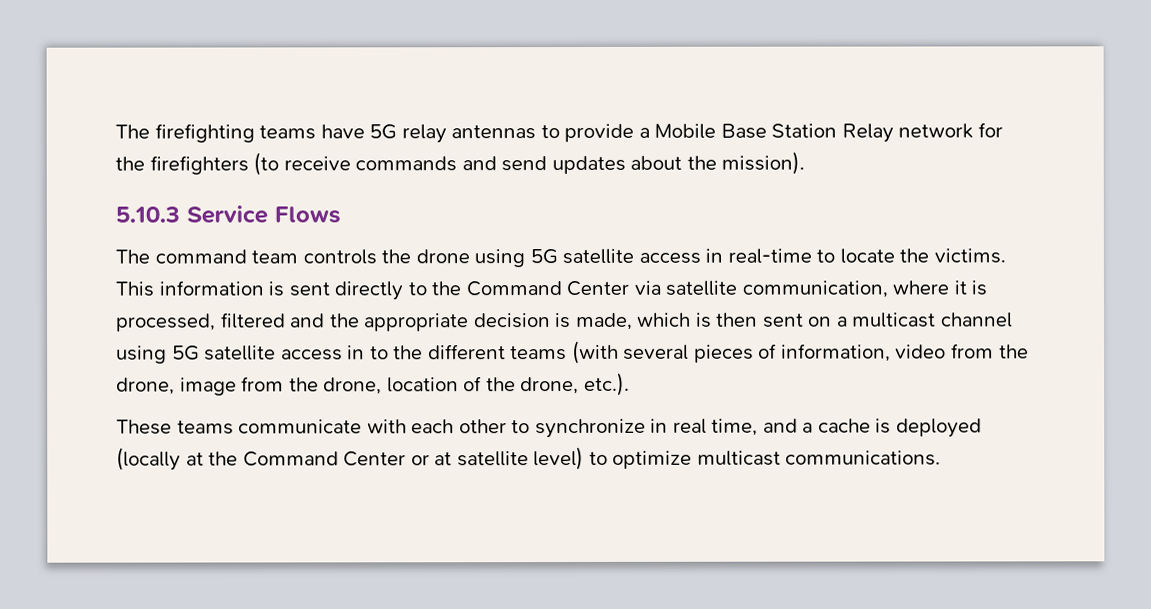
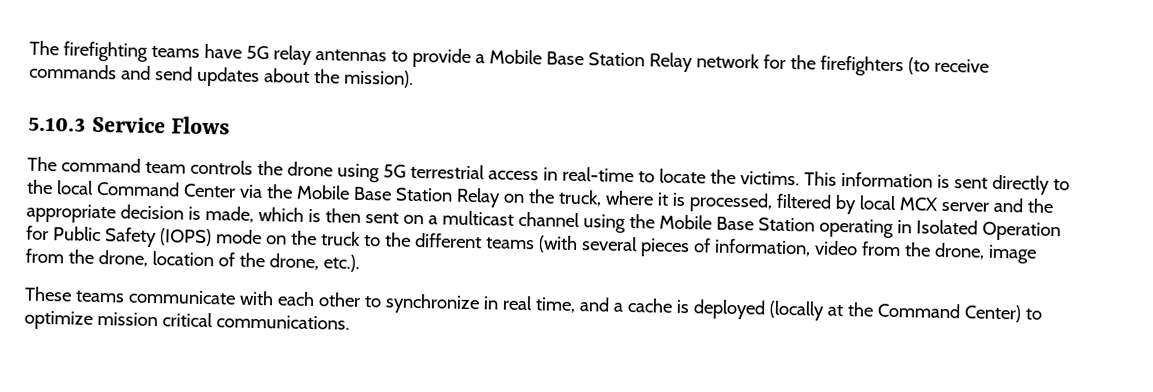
- The command team controls the drone using 5G satellite access in real-time to locate the victims.
+ The command team controls the drone using 5G terrestrial access in real-time to locate the victims.
- This information is sent directly to the Command Center via satellite communication, where it is processed, filtered and the appropriate decision is made, which is then sent on a multicast channel using 5G satellite access in to the different teams (with several pieces of information, video from the drone, image from the drone, location of the drone, etc.).
+ This information is sent directly to the local Command Center via the Mobile Base Station Relay on the truck, where it is processed, filtered by local MCX server and the appropriate decision is made, which is then sent on a multicast channel using the Mobile Base Station operating in Isolated Operation for Public Safety (IOPS) mode on the truck to the different teams (with several pieces of information, video from the drone, image from the drone, location of the drone, etc.).
- These teams communicate with each other to synchronize in real time, and a cache is deployed (locally at the Command Center or at satellite level) to optimize multicast communications.
+ These teams communicate with each other to synchronize in real time, and a cache is deployed (locally at the Command Center) to optimize mission critical communications.

